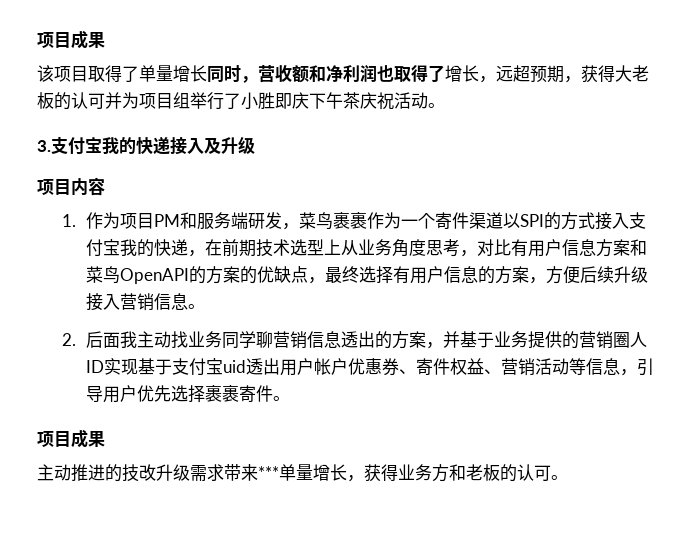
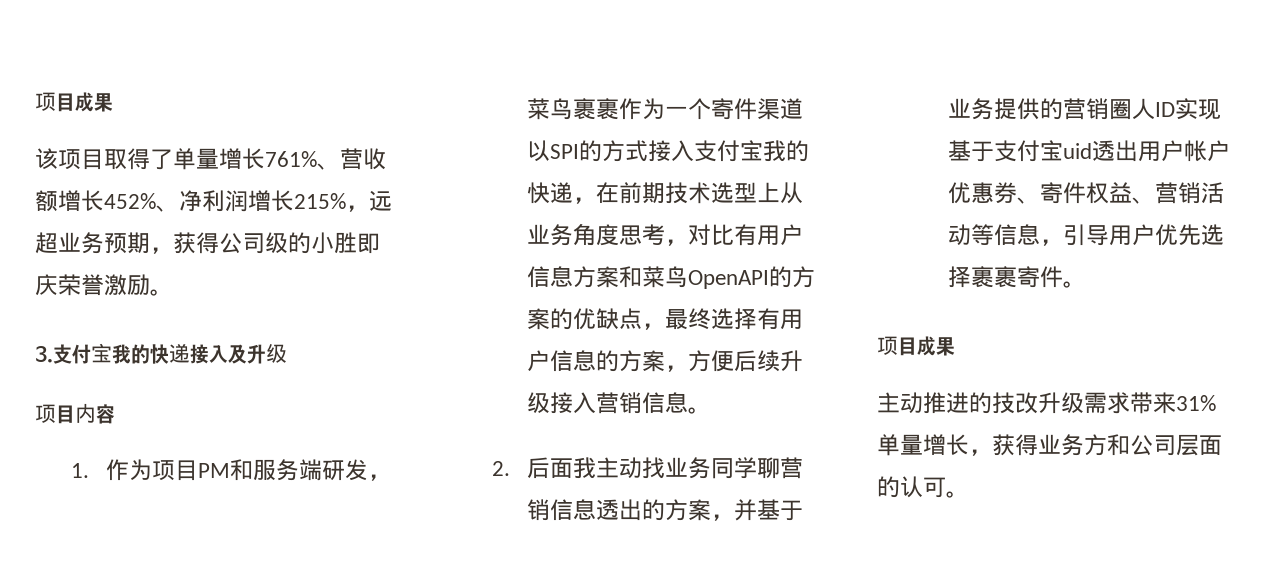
- 该项目取得了单量增长同时，营收额和净利润也取得了增长，远超预期，获得大老板的认可并为项目组举行了小胜即庆下午茶庆祝活动。
+ 该项目取得了单量增长761%、营收额增长452%、净利润增长215%，远超业务预期，获得公司级的小胜即庆荣誉激励。
- 主动推进的技改升级需求带来***单量增长，获得业务方和老板的认可。
+ 主动推进的技改升级需求带来31%单量增长，获得业务方和公司层面的认可。

